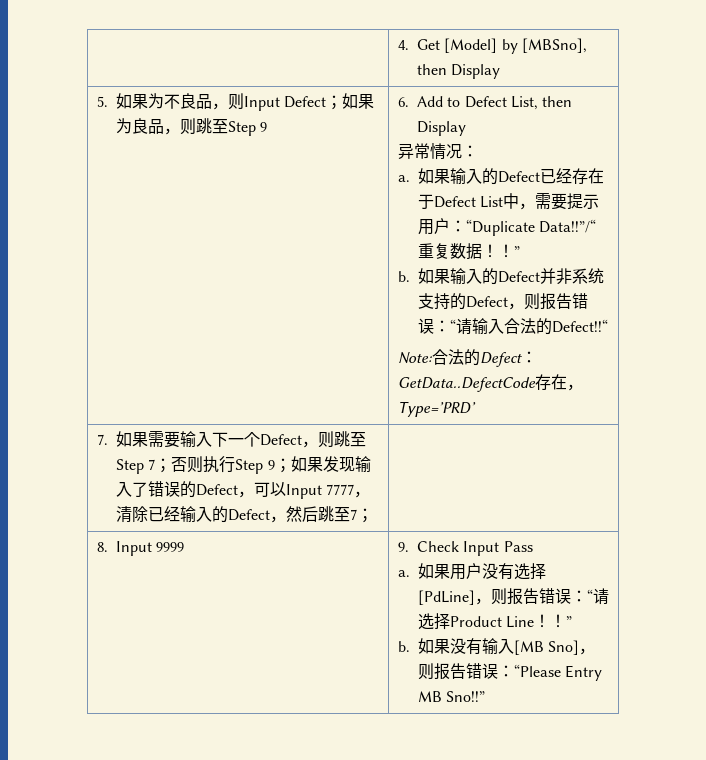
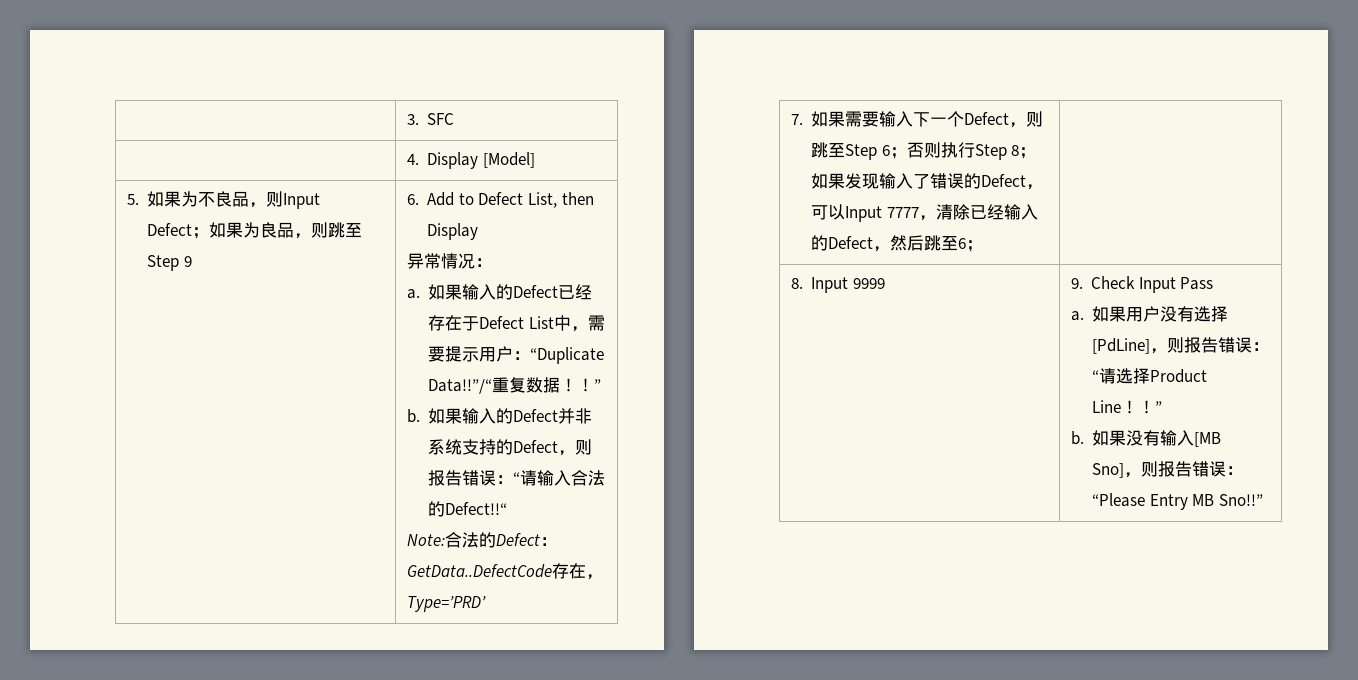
- | 4. Get [Model] by [MBSno], then Display
+ | 3. SFC
+ | 4. Display [Model]
- 7.如果需要输入下一个Defect，则跳至Step 7；否则执行Step 9；如果发现输入了错误的Defect，可以Input 7777，清除已经输入的Defect，然后跳至7； |
+ 7.如果需要输入下一个Defect，则跳至Step 6；否则执行Step 8；如果发现输入了错误的Defect，可以Input 7777，清除已经输入的Defect，然后跳至6； |

